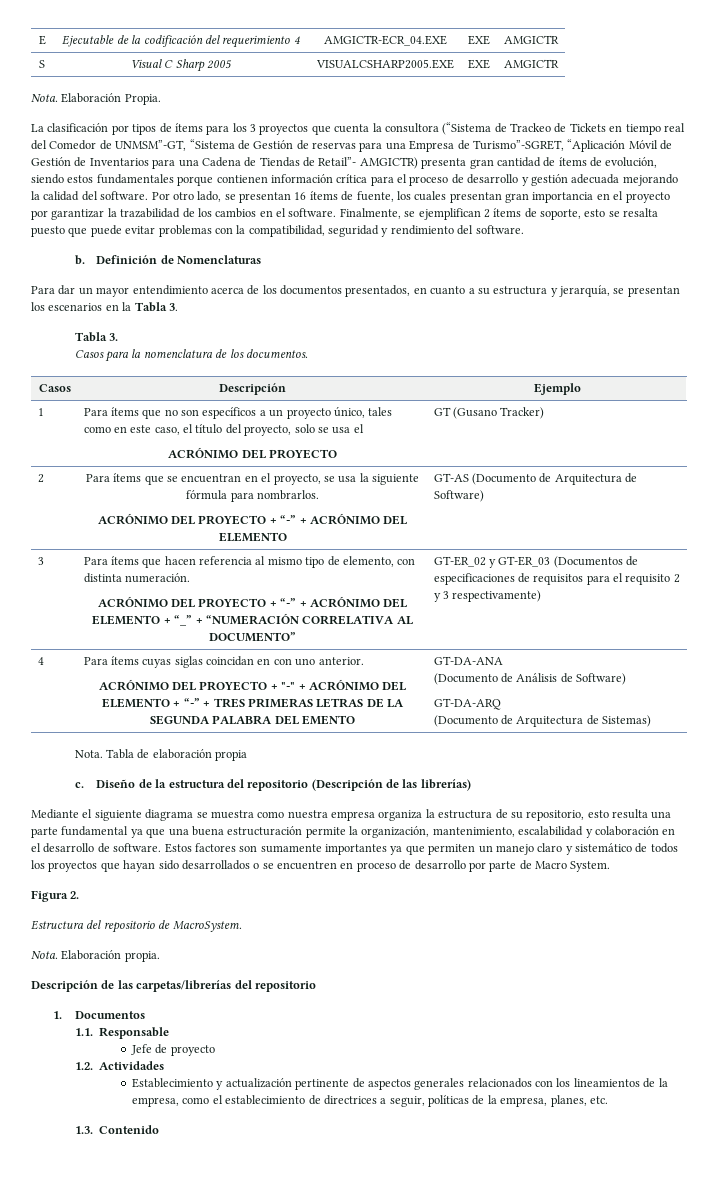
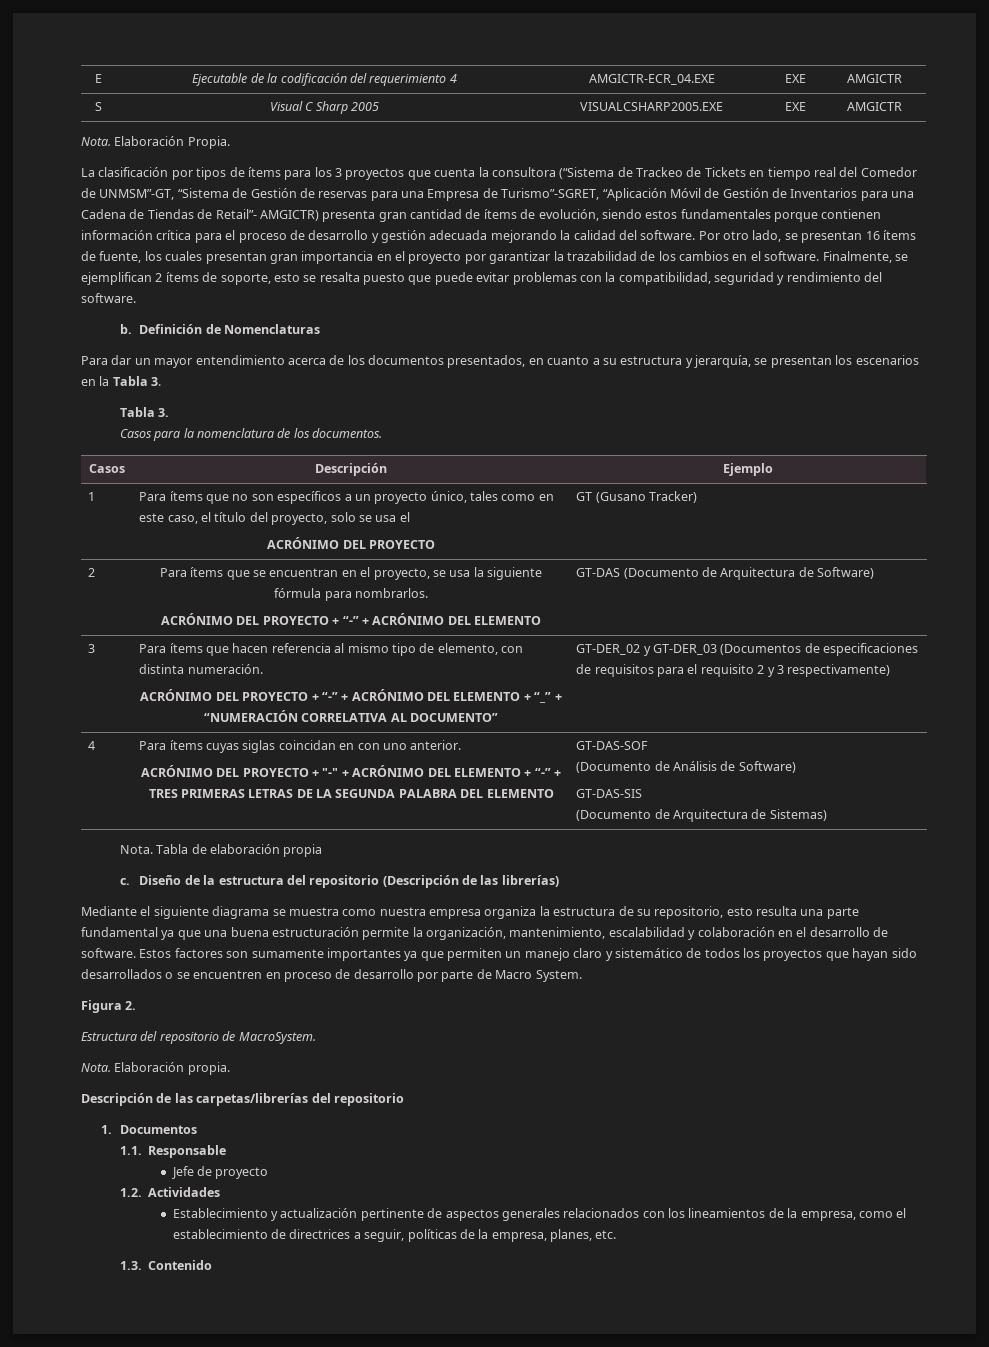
  2 | Para ítems que se encuentran en el proyecto, se usa la siguiente fórmula para nombrarlos.
- ACRÓNIMO DEL PROYECTO + “-” + ACRÓNIMO DEL ELEMENTO | GT-AS (Documento de Arquitectura de Software)
+ ACRÓNIMO DEL PROYECTO + “-” + ACRÓNIMO DEL ELEMENTO | GT-DAS (Documento de Arquitectura de Software)
- GT-ER_02 y GT-ER_03 (Documentos de especificaciones de requisitos para el requisito 2 y 3 respectivamente)
+ GT-DER_02 y GT-DER_03 (Documentos de especificaciones de requisitos para el requisito 2 y 3 respectivamente)
- ACRÓNIMO DEL PROYECTO + "-" + ACRÓNIMO DEL ELEMENTO + “-” + TRES PRIMERAS LETRAS DE LA SEGUNDA PALABRA DEL EMENTO | GT-DA-ANA
+ ACRÓNIMO DEL PROYECTO + "-" + ACRÓNIMO DEL ELEMENTO + “-” + TRES PRIMERAS LETRAS DE LA SEGUNDA PALABRA DEL ELEMENTO | GT-DAS-SOF
- GT-DA-ARQ
+ GT-DAS-SIS

